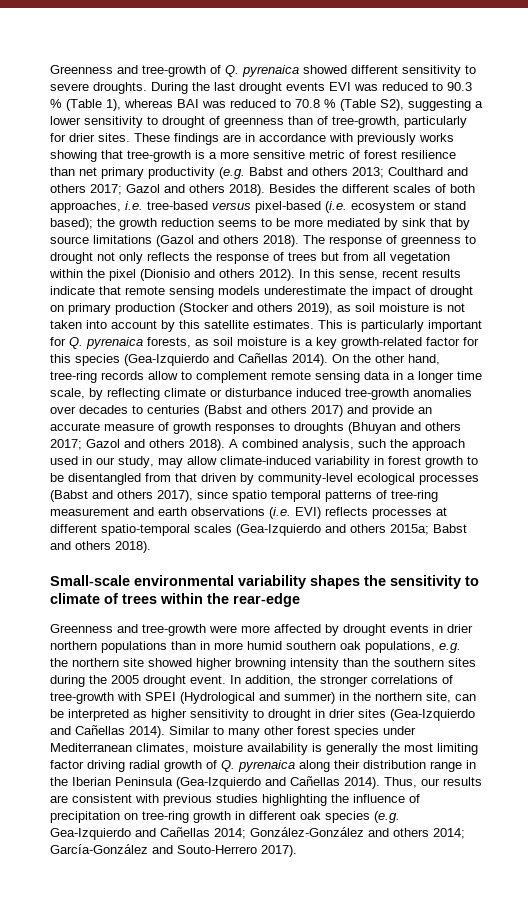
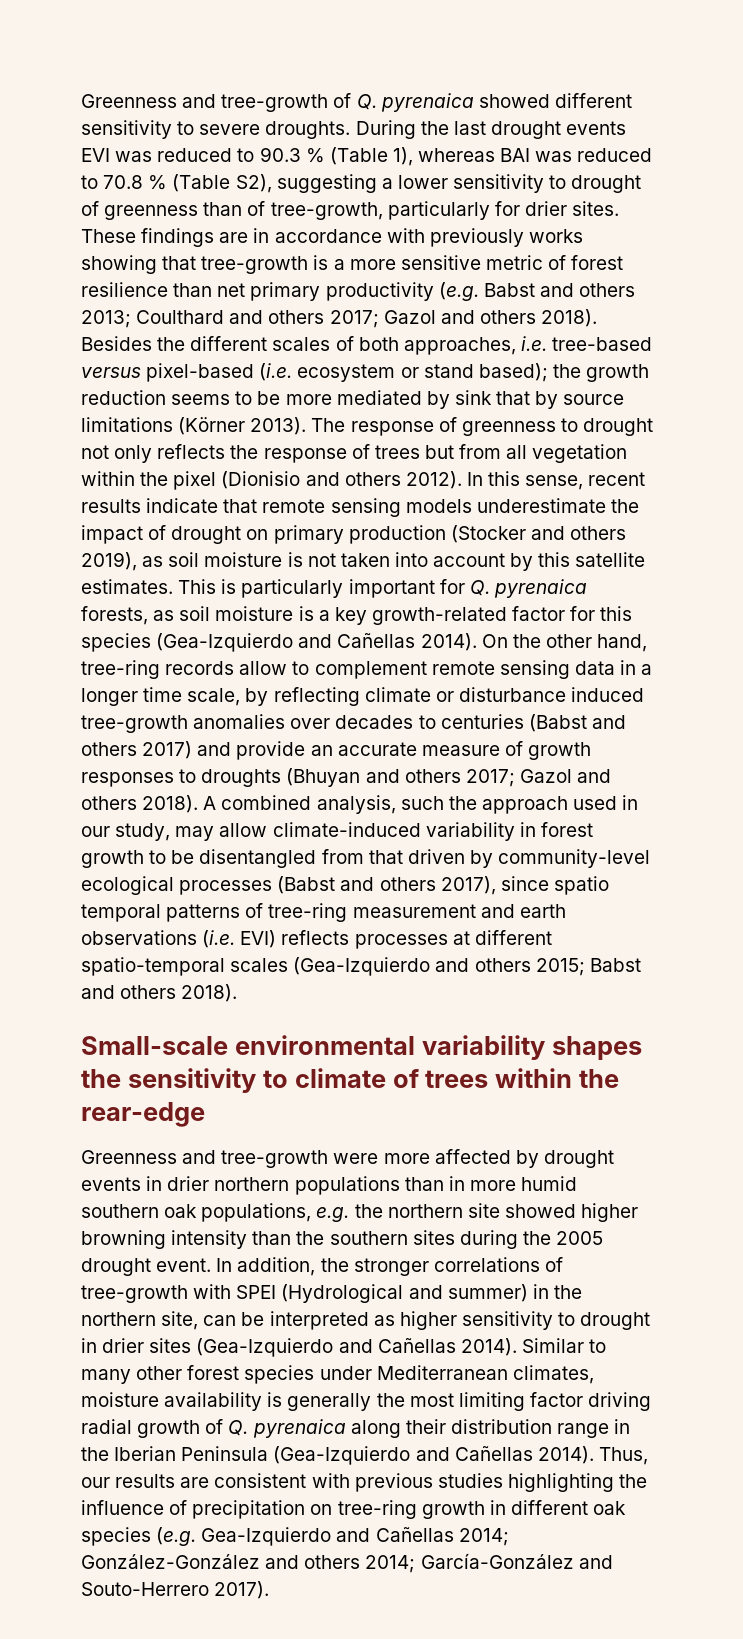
- Besides the different scales of both approaches, i.e. tree-based versus pixel-based (i.e. ecosystem or stand based); the growth reduction seems to be more mediated by sink that by source limitations (Gazol and others 2018).
+ Besides the different scales of both approaches, i.e. tree-based versus pixel-based (i.e. ecosystem or stand based); the growth reduction seems to be more mediated by sink that by source limitations (Körner 2013).
- A combined analysis, such the approach used in our study, may allow climate-induced variability in forest growth to be disentangled from that driven by community-level ecological processes (Babst and others 2017), since spatio temporal patterns of tree-ring measurement and earth observations (i.e. EVI) reflects processes at different spatio-temporal scales (Gea-Izquierdo and others 2015a; Babst and others 2018).
+ A combined analysis, such the approach used in our study, may allow climate-induced variability in forest growth to be disentangled from that driven by community-level ecological processes (Babst and others 2017), since spatio temporal patterns of tree-ring measurement and earth observations (i.e. EVI) reflects processes at different spatio-temporal scales (Gea-Izquierdo and others 2015; Babst and others 2018).

